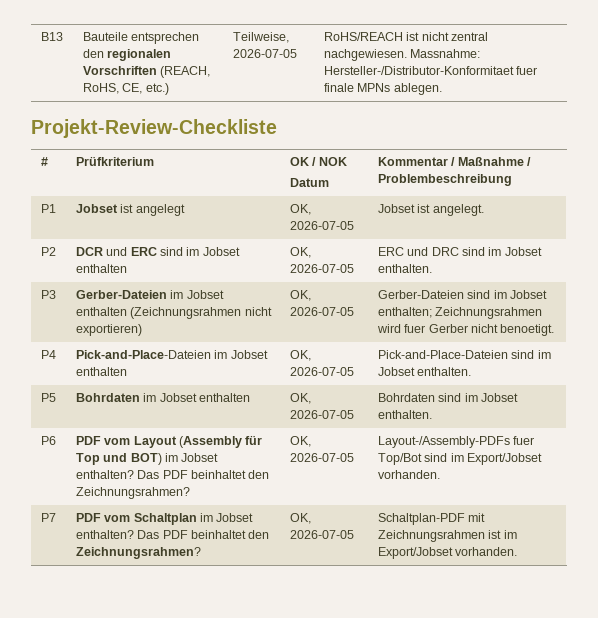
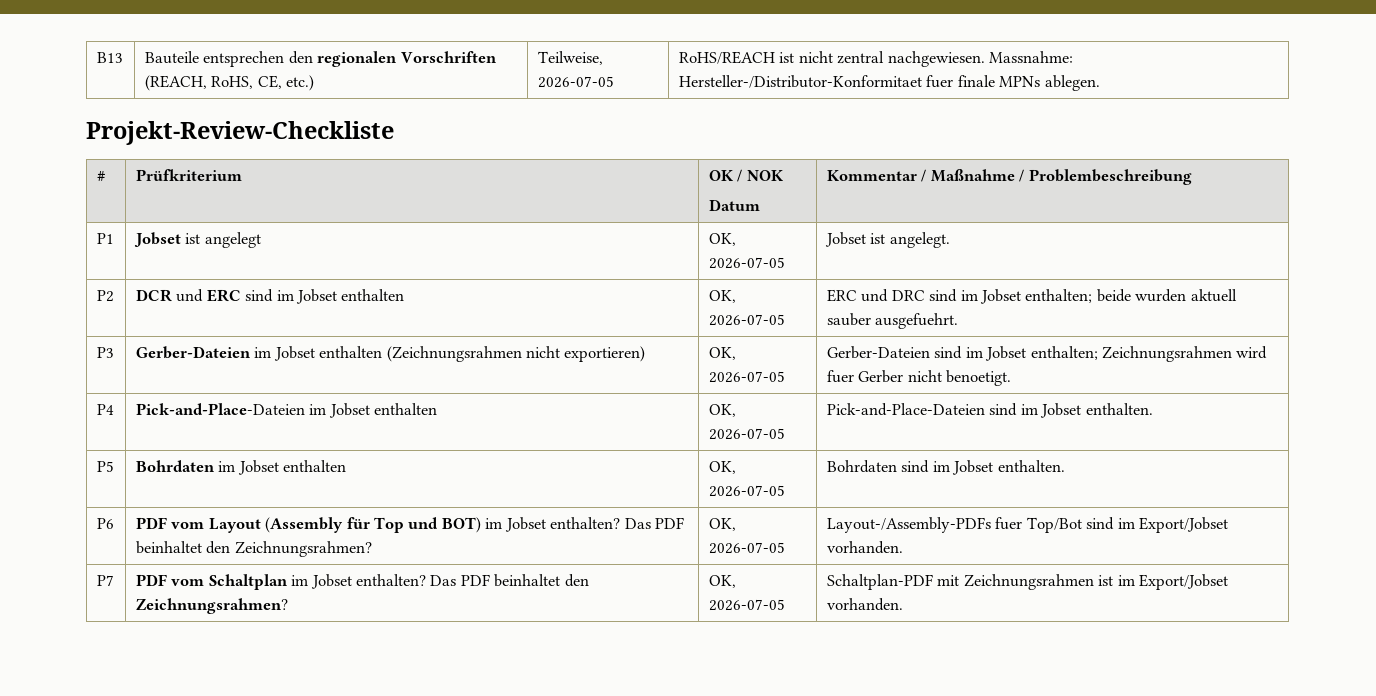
- P2 | DCR und ERC sind im Jobset enthalten | OK, 2026-07-05 | ERC und DRC sind im Jobset enthalten.
+ P2 | DCR und ERC sind im Jobset enthalten | OK, 2026-07-05 | ERC und DRC sind im Jobset enthalten; beide wurden aktuell sauber ausgefuehrt.

